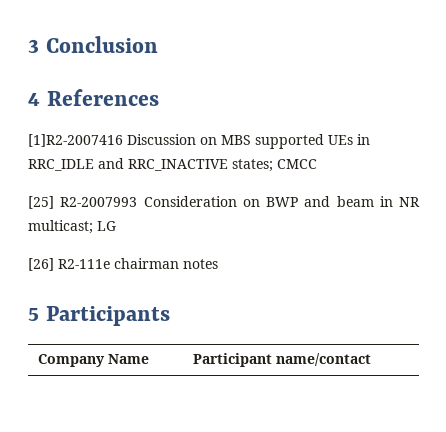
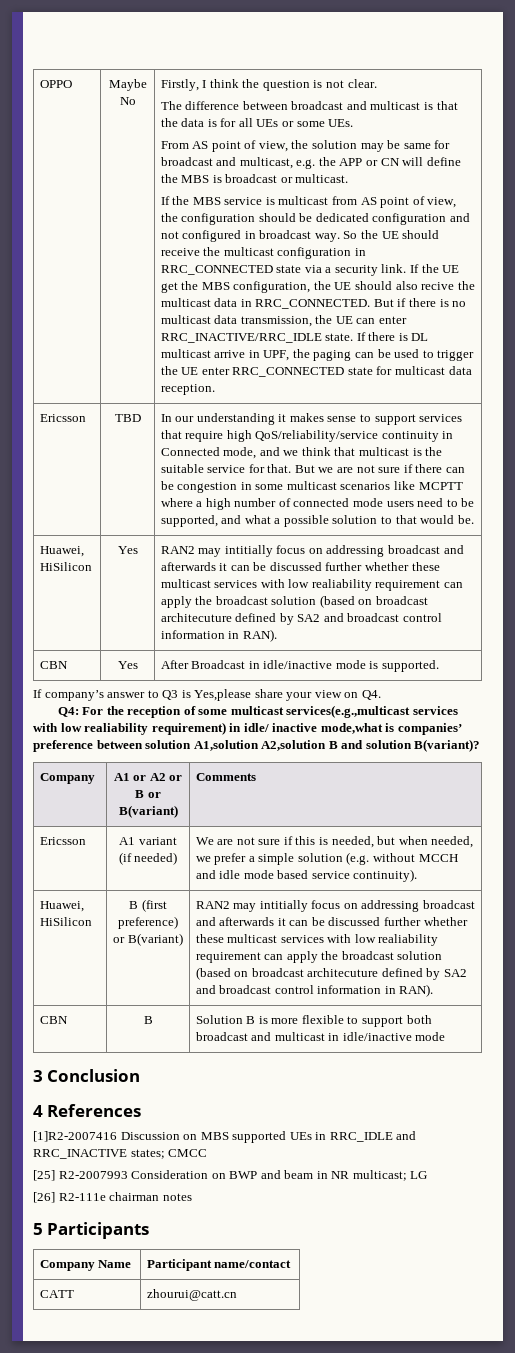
+ OPPO | Maybe No | Firstly, I think the question is not clear.
+ The difference between broadcast and multicast is that the data is for all UEs or some UEs.
+ From AS point of view, the solution may be same for broadcast and multicast, e.g. the APP or CN will define the MBS is broadcast or multicast.
+ If the MBS service is multicast from AS point of view, the configuration should be dedicated configuration and not configured in broadcast way. So the UE should receive the multicast configuration in RRC_CONNECTED state via a security link. If the UE get the MBS configuration, the UE should also recive the multicast data in RRC_CONNECTED. But if there is no multicast data transmission, the UE can enter RRC_INACTIVE/RRC_IDLE state. If there is DL multicast arrive in UPF, the paging can be used to trigger the UE enter RRC_CONNECTED state for multicast data reception.
+ Ericsson | TBD | In our understanding it makes sense to support services that require high QoS/reliability/service continuity in Connected mode, and we think that multicast is the suitable service for that. But we are not sure if there can be congestion in some multicast scenarios like MCPTT where a high number of connected mode users need to be supported, and what a possible solution to that would be.
+ Huawei, HiSilicon | Yes | RAN2 may intitially focus on addressing broadcast and afterwards it can be discussed further whether these multicast services with low realiability requirement can apply the broadcast solution (based on broadcast architecuture defined by SA2 and broadcast control information in RAN).
+ CBN | Yes | After Broadcast in idle/inactive mode is supported.
+ If company’s answer to Q3 is Yes,please share your view on Q4.
+ Q4: For the reception of some multicast services(e.g.,multicast services with low realiability requirement) in idle/ inactive mode,what is companies’ preference between solution A1,solution A2,solution B and solution B(variant)?
+ Company | A1 or A2 or B or B(variant) | Comments
+ Ericsson | A1 variant (if needed) | We are not sure if this is needed, but when needed, we prefer a simple solution (e.g. without MCCH and idle mode based service continuity).
+ Huawei, HiSilicon | B (first preference) or B(variant) | RAN2 may intitially focus on addressing broadcast and afterwards it can be discussed further whether these multicast services with low realiability requirement can apply the broadcast solution (based on broadcast architecuture defined by SA2 and broadcast control information in RAN).
+ CBN | B | Solution B is more flexible to support both broadcast and multicast in idle/inactive mode
+ CATT | zhourui@catt.cn

